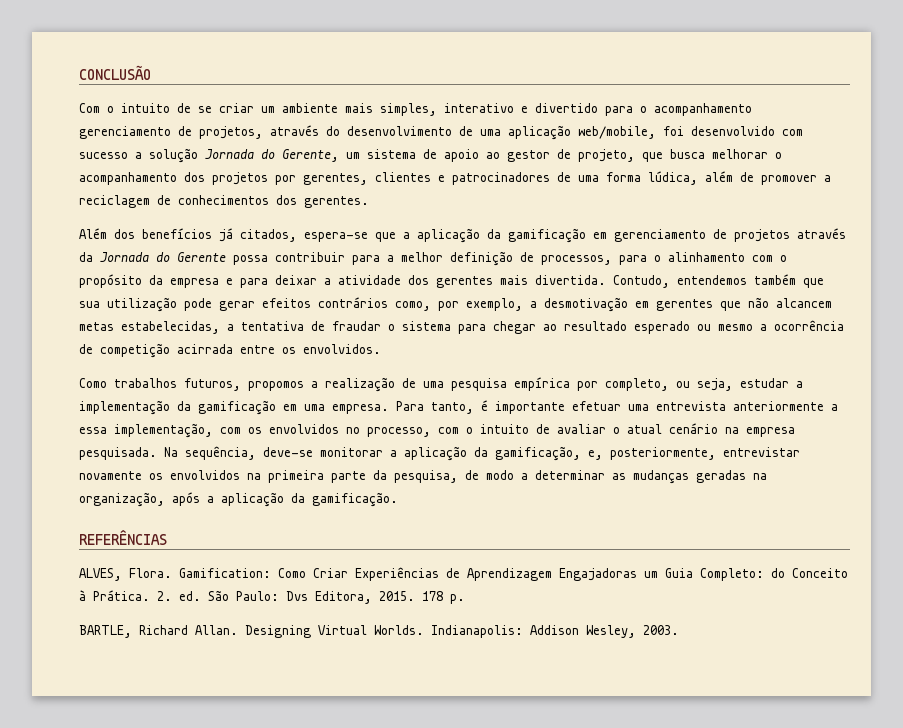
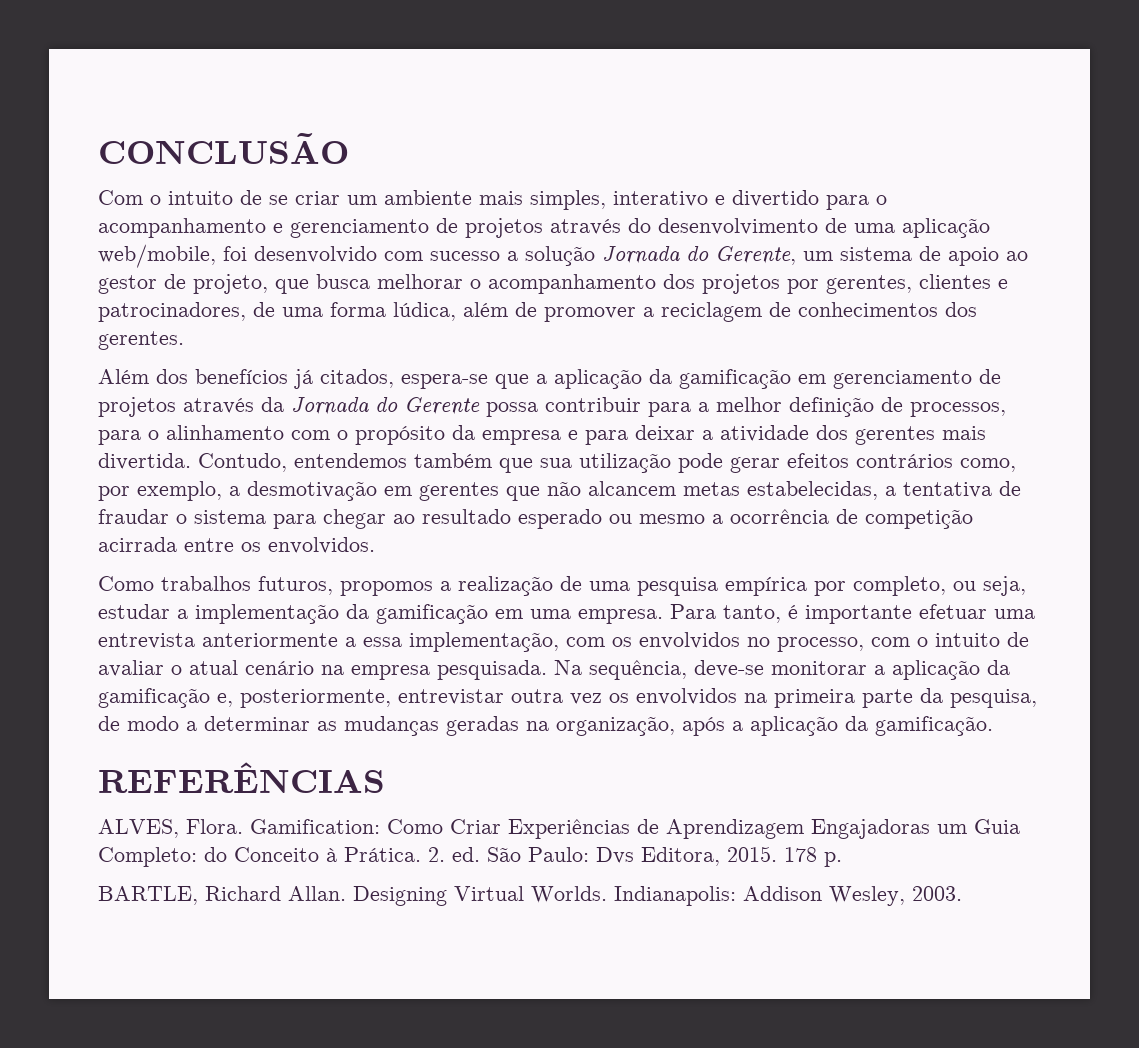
- Com o intuito de se criar um ambiente mais simples, interativo e divertido para o acompanhamento gerenciamento de projetos, através do desenvolvimento de uma aplicação web/mobile, foi desenvolvido com sucesso a solução Jornada do Gerente, um sistema de apoio ao gestor de projeto, que busca melhorar o acompanhamento dos projetos por gerentes, clientes e patrocinadores de uma forma lúdica, além de promover a reciclagem de conhecimentos dos gerentes.
+ Com o intuito de se criar um ambiente mais simples, interativo e divertido para o acompanhamento e gerenciamento de projetos através do desenvolvimento de uma aplicação web/mobile, foi desenvolvido com sucesso a solução Jornada do Gerente, um sistema de apoio ao gestor de projeto, que busca melhorar o acompanhamento dos projetos por gerentes, clientes e patrocinadores, de uma forma lúdica, além de promover a reciclagem de conhecimentos dos gerentes.
- Na sequência, deve-se monitorar a aplicação da gamificação, e, posteriormente, entrevistar novamente os envolvidos na primeira parte da pesquisa, de modo a determinar as mudanças geradas na organização, após a aplicação da gamificação.
+ Na sequência, deve-se monitorar a aplicação da gamificação e, posteriormente, entrevistar outra vez os envolvidos na primeira parte da pesquisa, de modo a determinar as mudanças geradas na organização, após a aplicação da gamificação.

